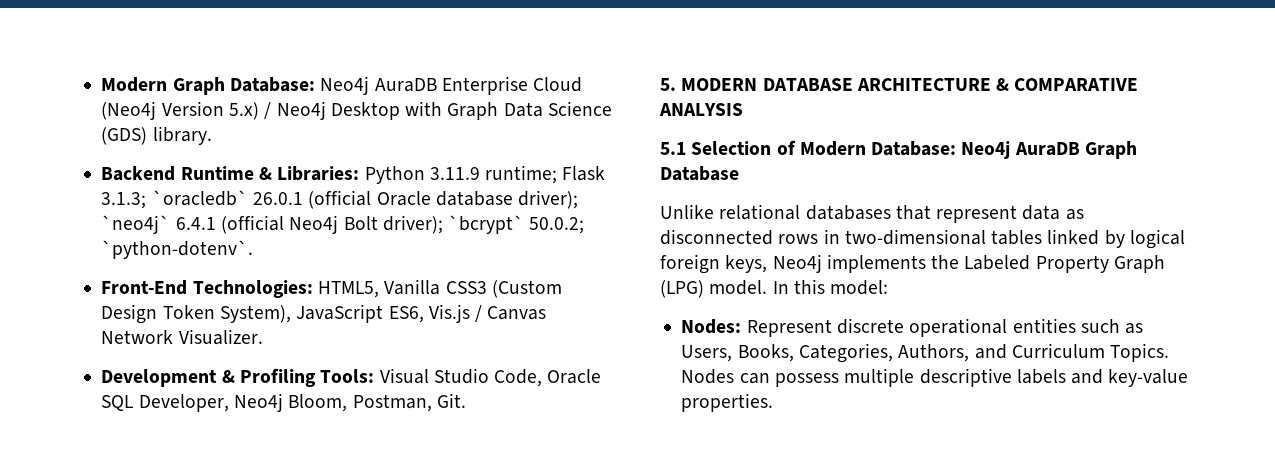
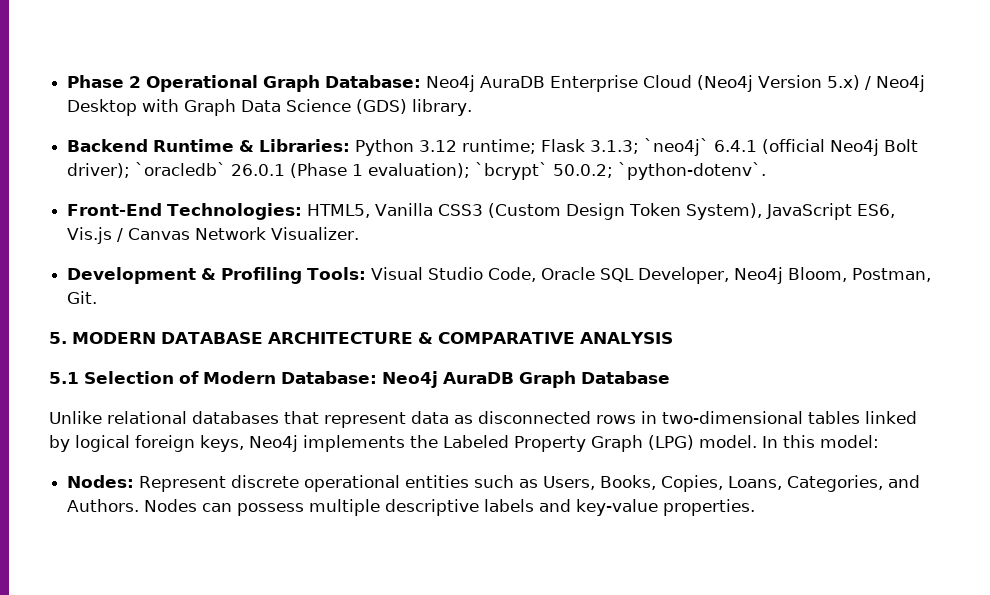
- Modern Graph Database: Neo4j AuraDB Enterprise Cloud (Neo4j Version 5.x) / Neo4j Desktop with Graph Data Science (GDS) library.
+ Phase 2 Operational Graph Database: Neo4j AuraDB Enterprise Cloud (Neo4j Version 5.x) / Neo4j Desktop with Graph Data Science (GDS) library.
- Backend Runtime & Libraries: Python 3.11.9 runtime; Flask 3.1.3; `oracledb` 26.0.1 (official Oracle database driver); `neo4j` 6.4.1 (official Neo4j Bolt driver); `bcrypt` 50.0.2; `python-dotenv`.
+ Backend Runtime & Libraries: Python 3.12 runtime; Flask 3.1.3; `neo4j` 6.4.1 (official Neo4j Bolt driver); `oracledb` 26.0.1 (Phase 1 evaluation); `bcrypt` 50.0.2; `python-dotenv`.
- Nodes: Represent discrete operational entities such as Users, Books, Categories, Authors, and Curriculum Topics.
+ Nodes: Represent discrete operational entities such as Users, Books, Copies, Loans, Categories, and Authors.

